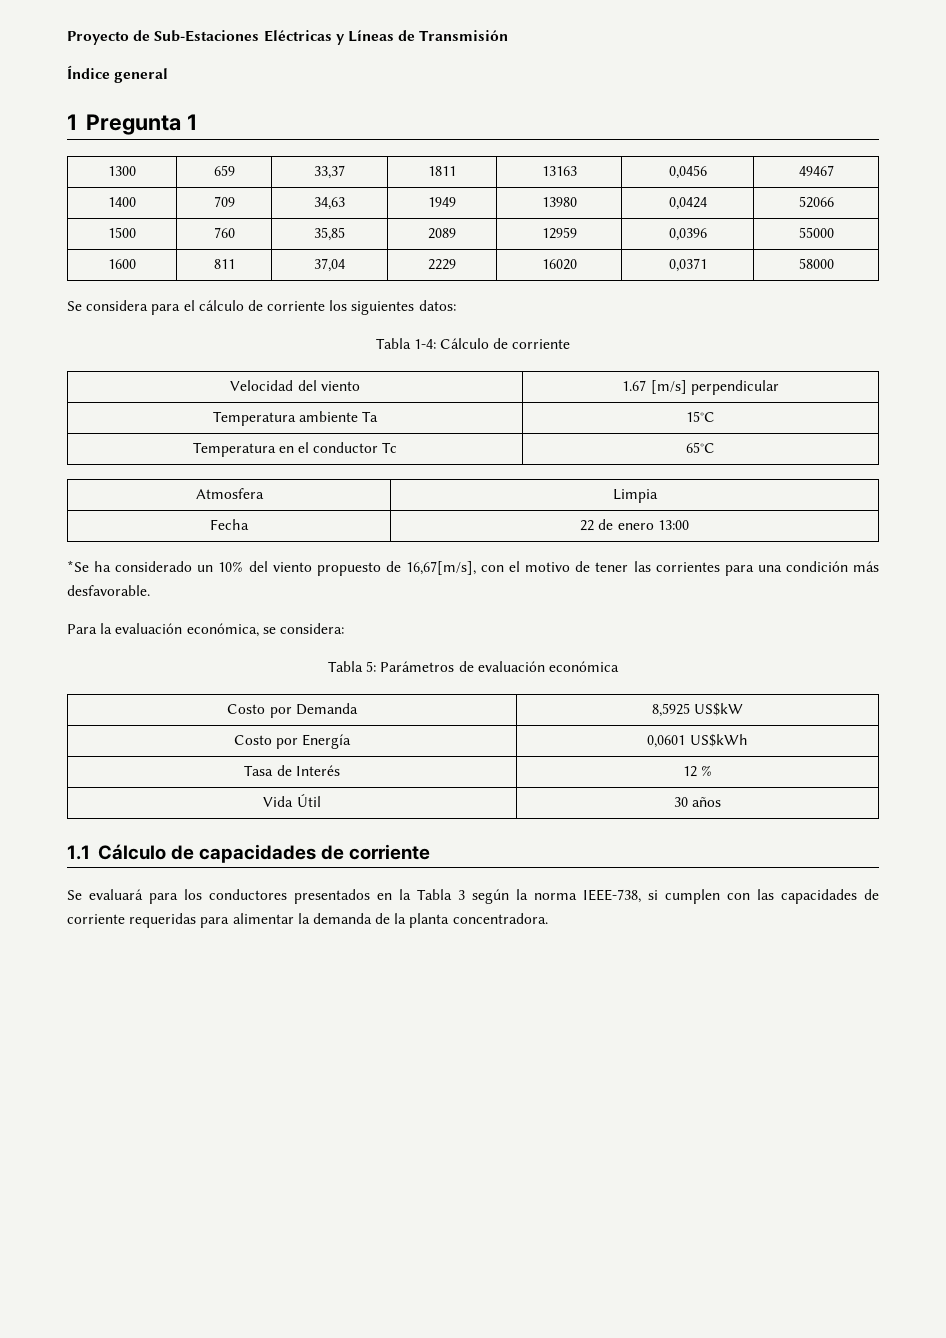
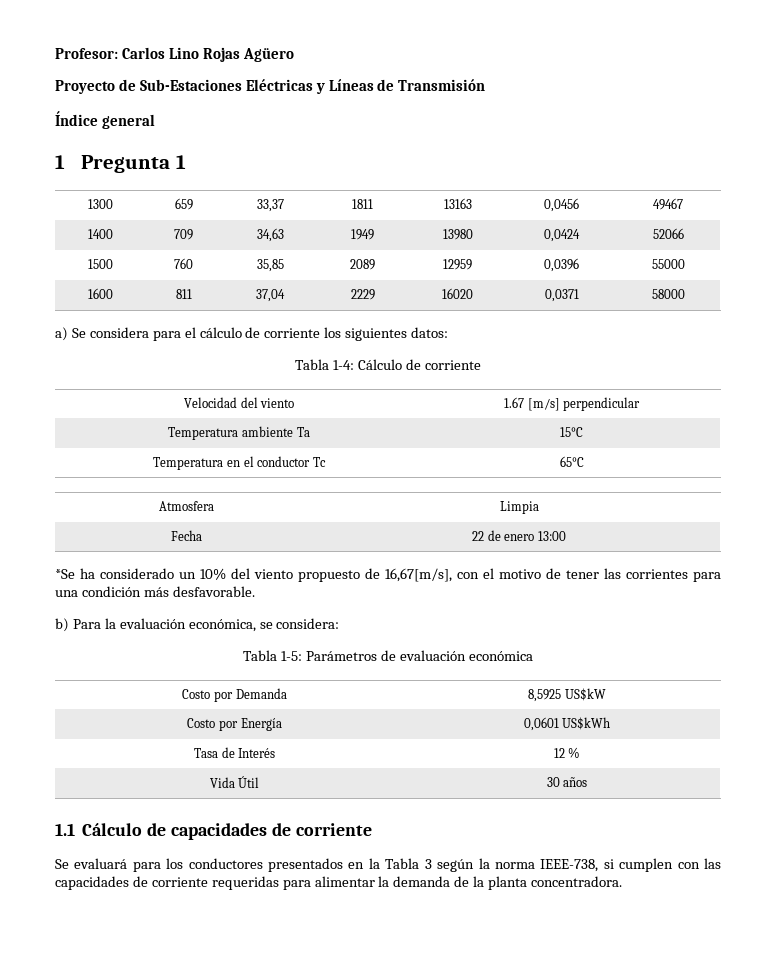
+ Profesor: Carlos Lino Rojas Agüero
- Se considera para el cálculo de corriente los siguientes datos:
+ a) Se considera para el cálculo de corriente los siguientes datos:
- Para la evaluación económica, se considera:
+ b) Para la evaluación económica, se considera:
- Tabla 5: Parámetros de evaluación económica
+ Tabla 1-5: Parámetros de evaluación económica

